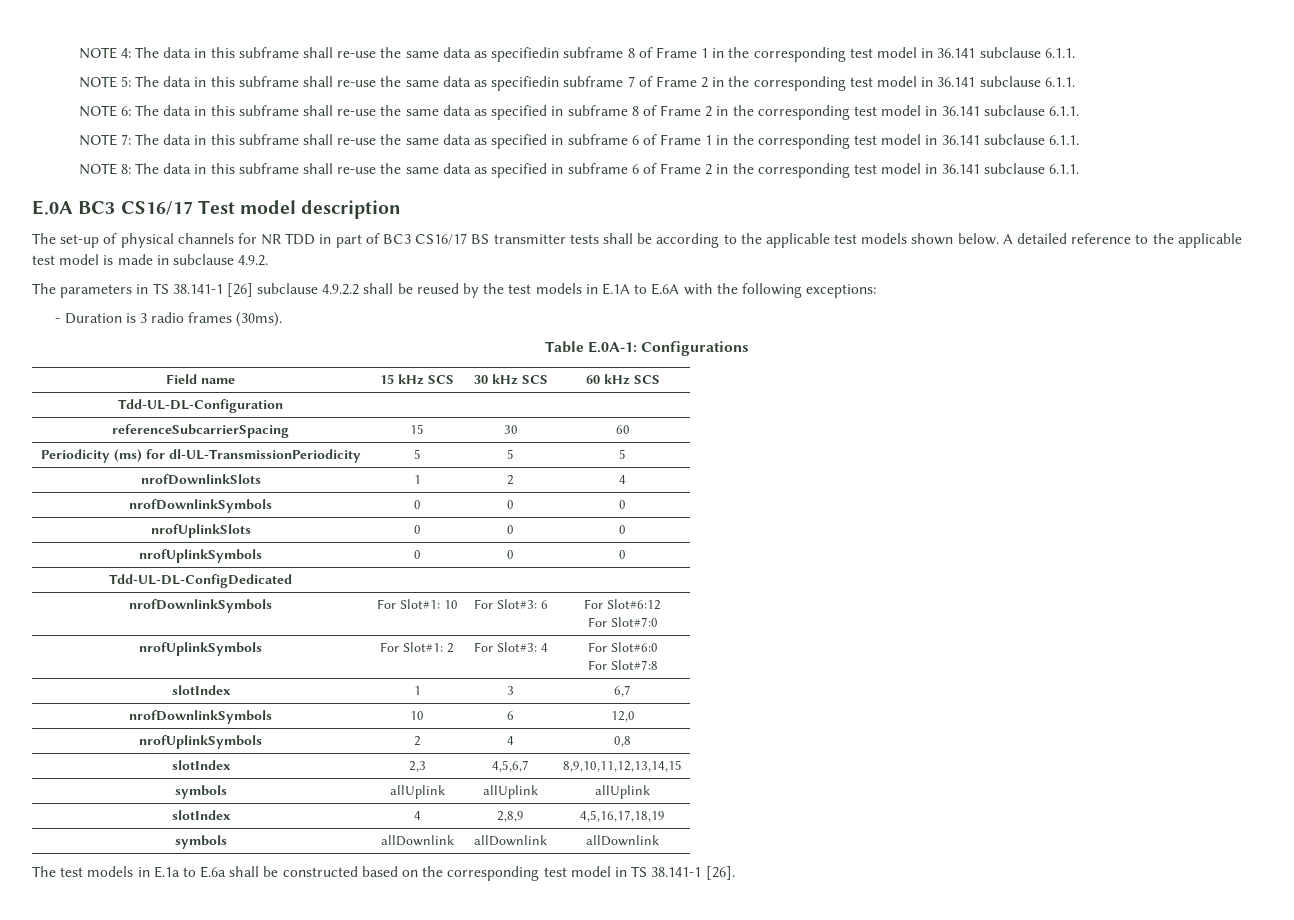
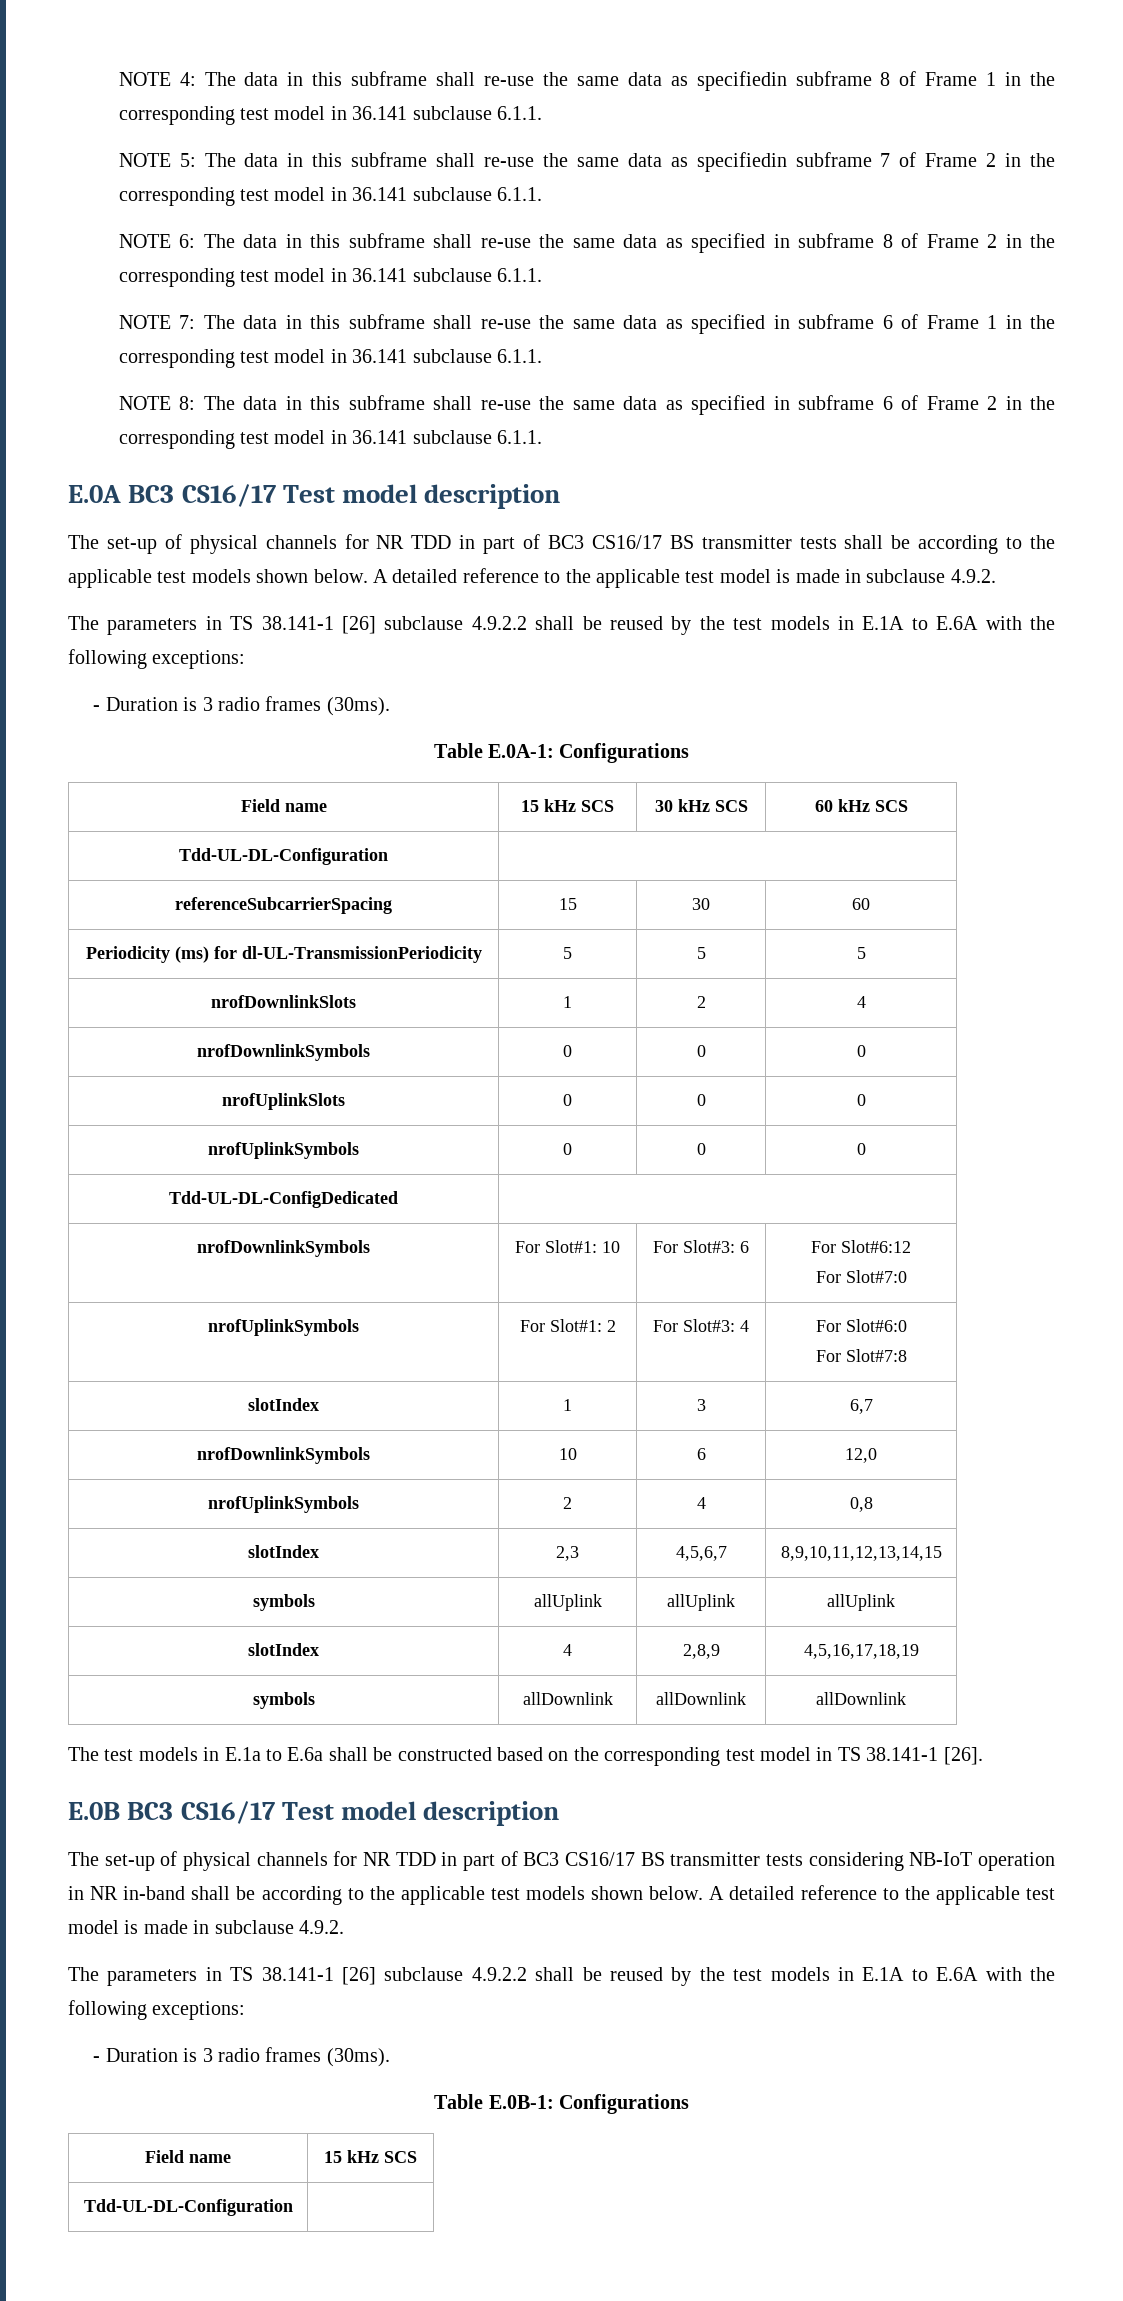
+ E.0B BC3 CS16/17 Test model description
+ The set-up of physical channels for NR TDD in part of BC3 CS16/17 BS transmitter tests considering NB-IoT operation in NR in-band shall be according to the applicable test models shown below. A detailed reference to the applicable test model is made in subclause 4.9.2.
+ The parameters in TS 38.141-1 [26] subclause 4.9.2.2 shall be reused by the test models in E.1A to E.6A with the following exceptions:
+ - Duration is 3 radio frames (30ms).
+ Table E.0B-1: Configurations
+ Field name | 15 kHz SCS
+ Tdd-UL-DL-Configuration |

